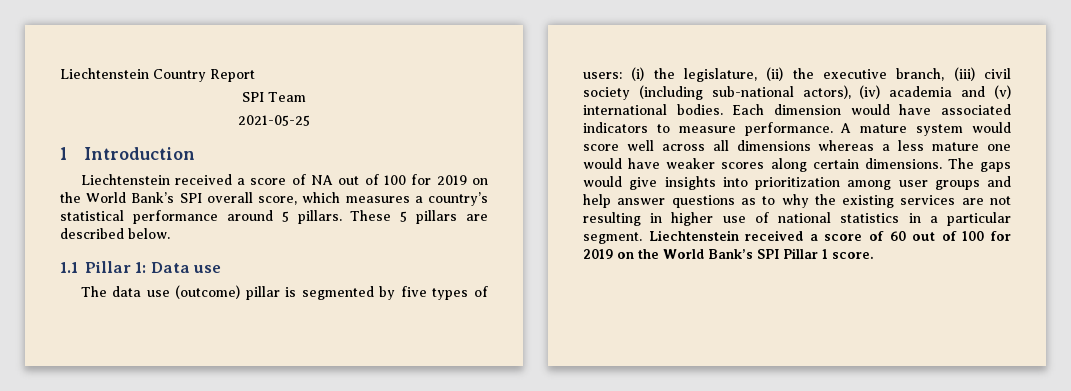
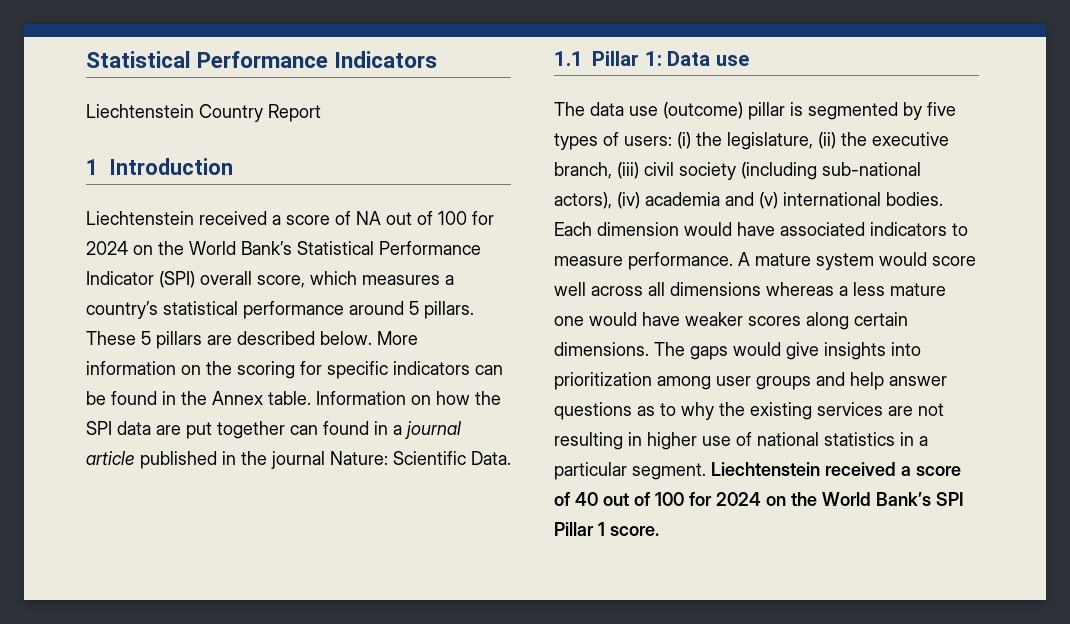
+ Statistical Performance Indicators
- SPI Team
- 2021-05-25
- Liechtenstein received a score of NA out of 100 for 2019 on the World Bank’s SPI overall score, which measures a country’s statistical performance around 5 pillars.
+ Liechtenstein received a score of NA out of 100 for 2024 on the World Bank’s Statistical Performance Indicator (SPI) overall score, which measures a country’s statistical performance around 5 pillars.
+ More information on the scoring for specific indicators can be found in the Annex table. Information on how the SPI data are put together can found in a journal article published in the journal Nature: Scientific Data.
- Liechtenstein received a score of 60 out of 100 for 2019 on the World Bank’s SPI Pillar 1 score.
+ Liechtenstein received a score of 40 out of 100 for 2024 on the World Bank’s SPI Pillar 1 score.

